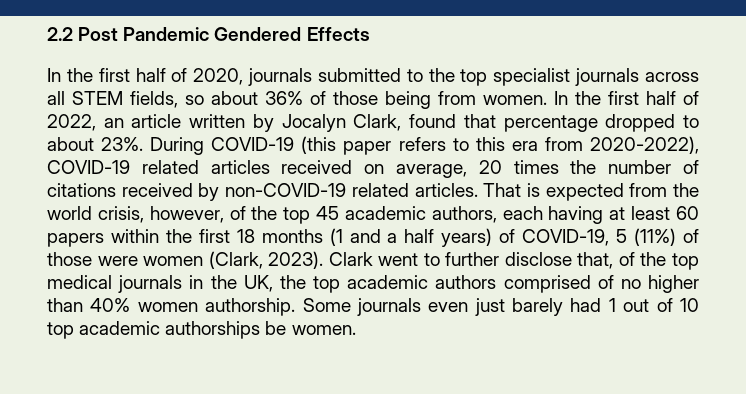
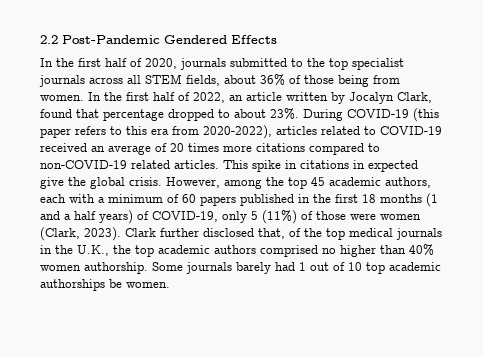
- 2.2 Post Pandemic Gendered Effects
+ 2.2 Post-Pandemic Gendered Effects
- In the first half of 2020, journals submitted to the top specialist journals across all STEM fields, so about 36% of those being from women.
+ In the first half of 2020, journals submitted to the top specialist journals across all STEM fields, about 36% of those being from women.
- During COVID-19 (this paper refers to this era from 2020-2022), COVID-19 related articles received on average, 20 times the number of citations received by non-COVID-19 related articles. That is expected from the world crisis, however, of the top 45 academic authors, each having at least 60 papers within the first 18 months (1 and a half years) of COVID-19, 5 (11%) of those were women (Clark, 2023).
+ During COVID-19 (this paper refers to this era from 2020-2022), articles related to COVID-19 received an average of 20 times more citations compared to non-COVID-19 related articles. This spike in citations in expected give the global crisis. However, among the top 45 academic authors, each with a minimum of 60 papers published in the first 18 months (1 and a half years) of COVID-19, only 5 (11%) of those were women (Clark, 2023).
- Clark went to further disclose that, of the top medical journals in the UK, the top academic authors comprised of no higher than 40% women authorship.
+ Clark further disclosed that, of the top medical journals in the U.K., the top academic authors comprised no higher than 40% women authorship.
- Some journals even just barely had 1 out of 10 top academic authorships be women.
+ Some journals barely had 1 out of 10 top academic authorships be women.

